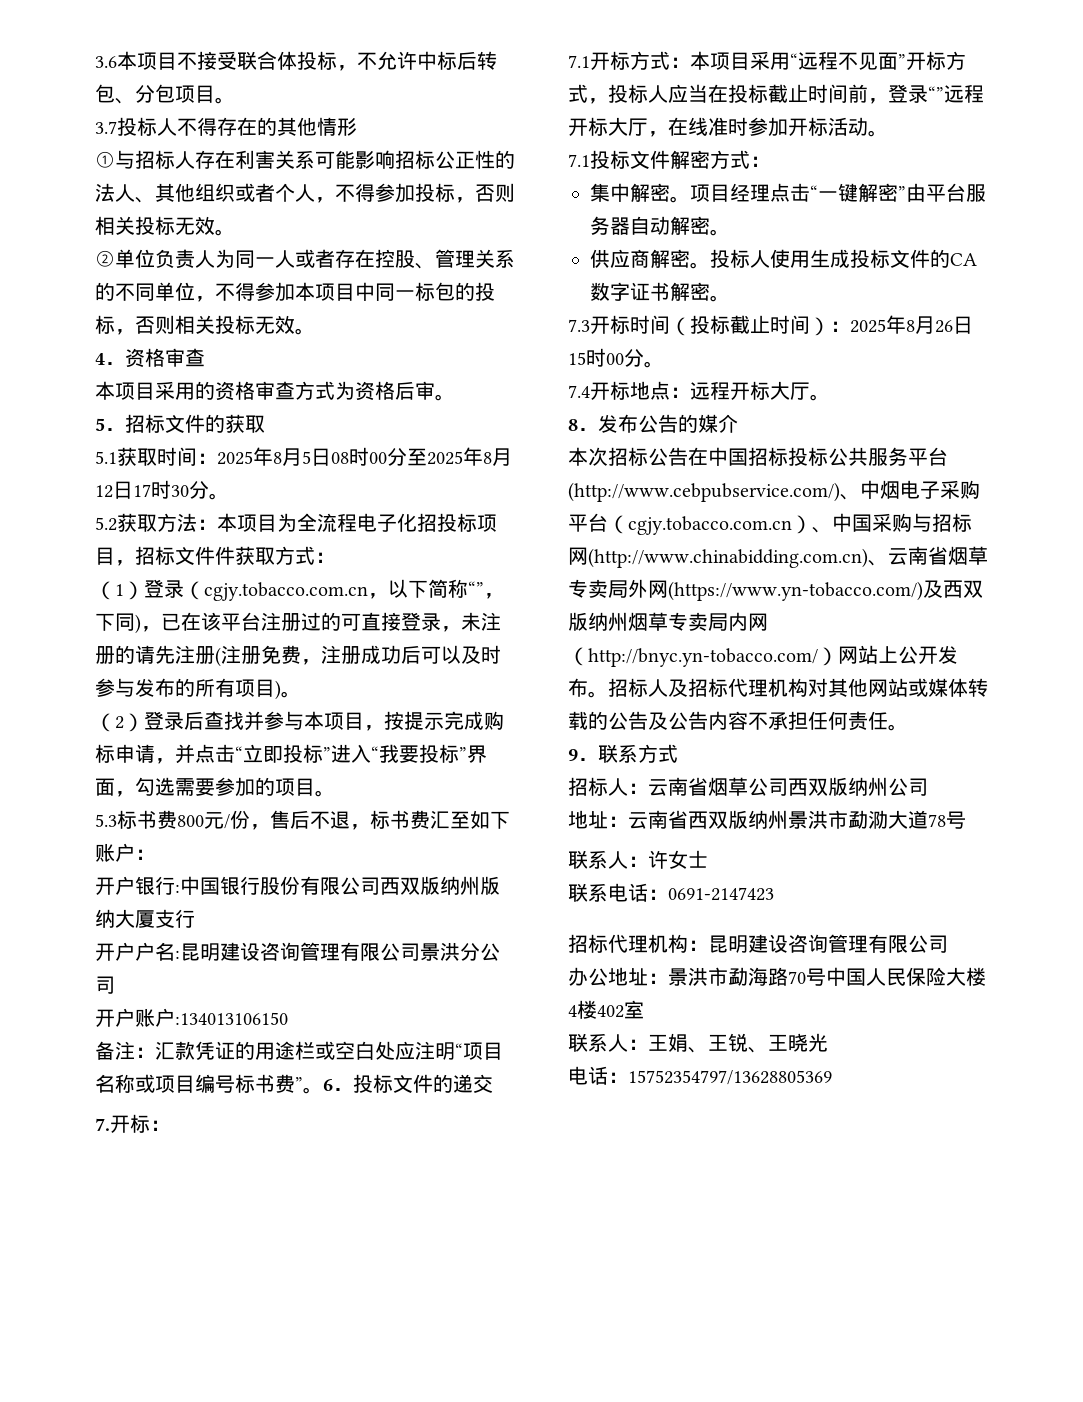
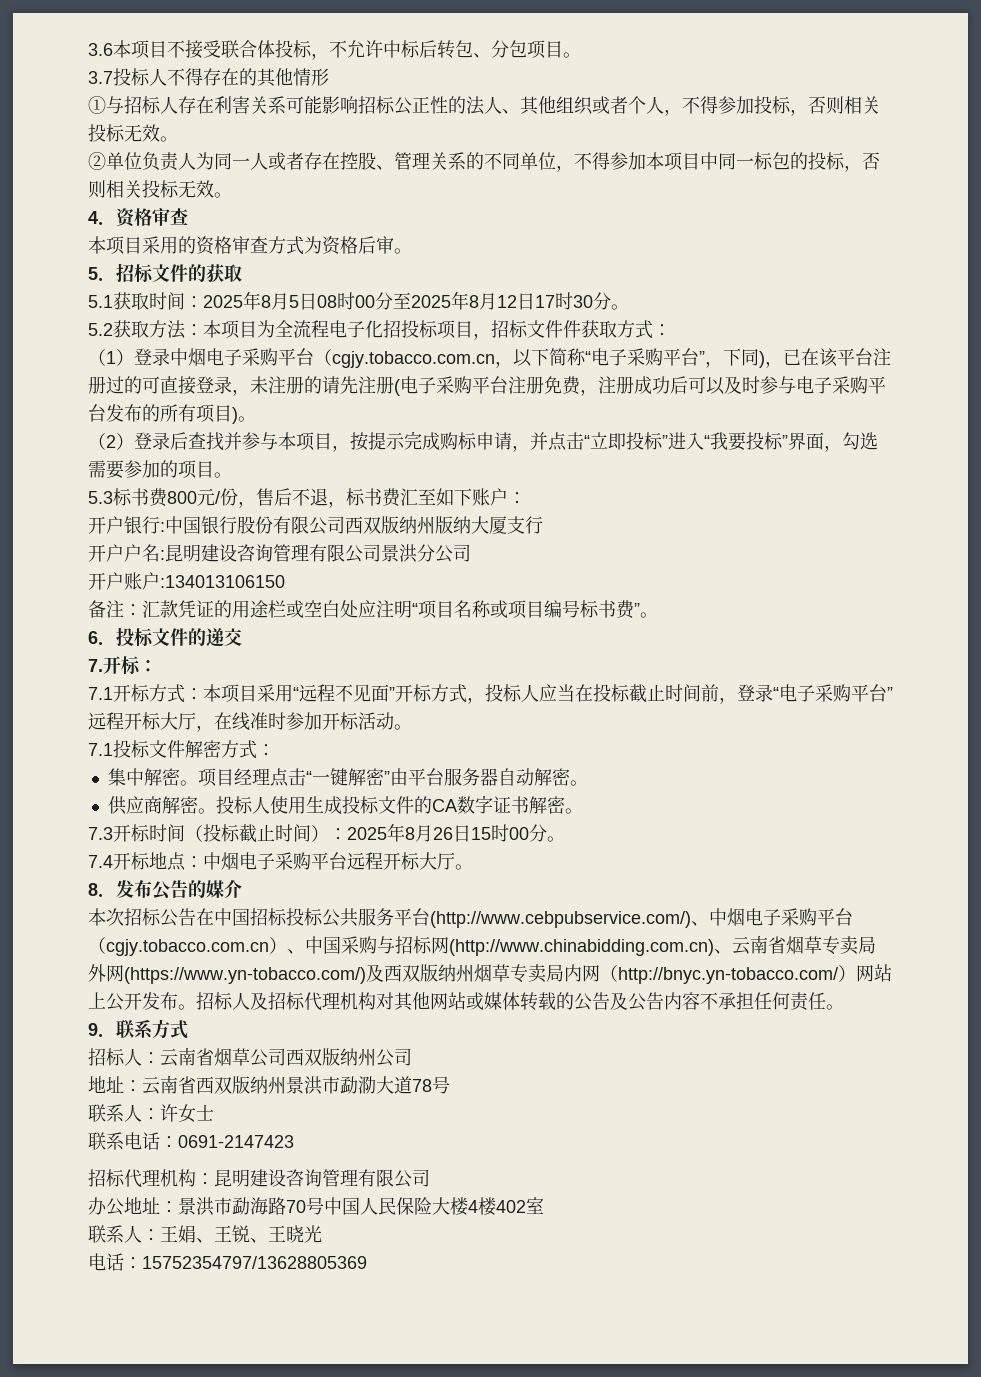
- （1）登录（cgjy.tobacco.com.cn，以下简称“”，下同)，已在该平台注册过的可直接登录，未注册的请先注册(注册免费，注册成功后可以及时参与发布的所有项目)。
+ （1）登录中烟电子采购平台（cgjy.tobacco.com.cn，以下简称“电子采购平台”，下同)，已在该平台注册过的可直接登录，未注册的请先注册(电子采购平台注册免费，注册成功后可以及时参与电子采购平台发布的所有项目)。
- 备注：汇款凭证的用途栏或空白处应注明“项目名称或项目编号标书费”。6．投标文件的递交
+ 备注：汇款凭证的用途栏或空白处应注明“项目名称或项目编号标书费”。
+ 6．投标文件的递交
- 7.1开标方式：本项目采用“远程不见面”开标方式，投标人应当在投标截止时间前，登录“”远程开标大厅，在线准时参加开标活动。
+ 7.1开标方式：本项目采用“远程不见面”开标方式，投标人应当在投标截止时间前，登录“电子采购平台”远程开标大厅，在线准时参加开标活动。
- 7.4开标地点：远程开标大厅。
+ 7.4开标地点：中烟电子采购平台远程开标大厅。

